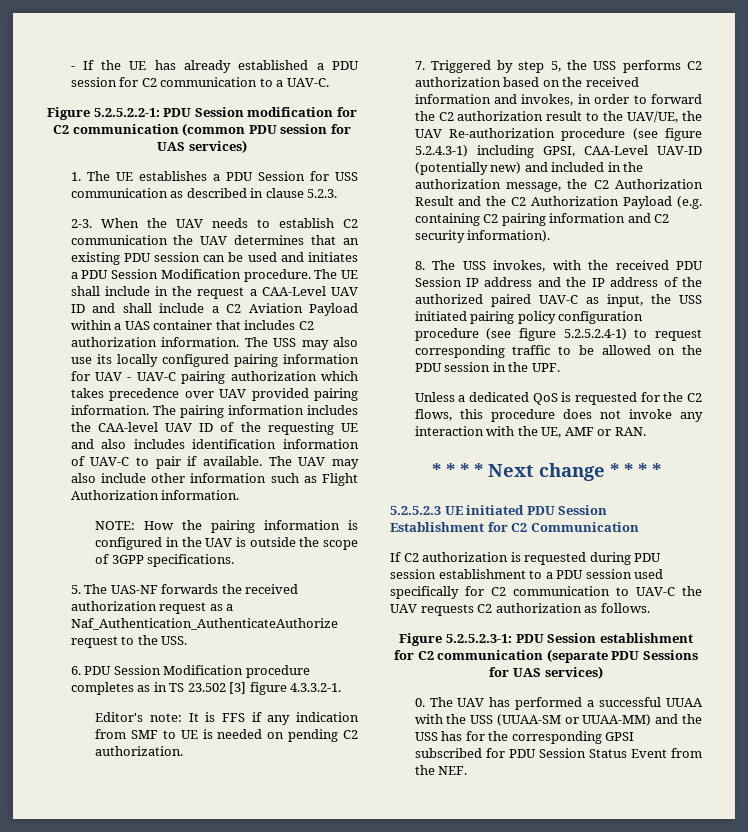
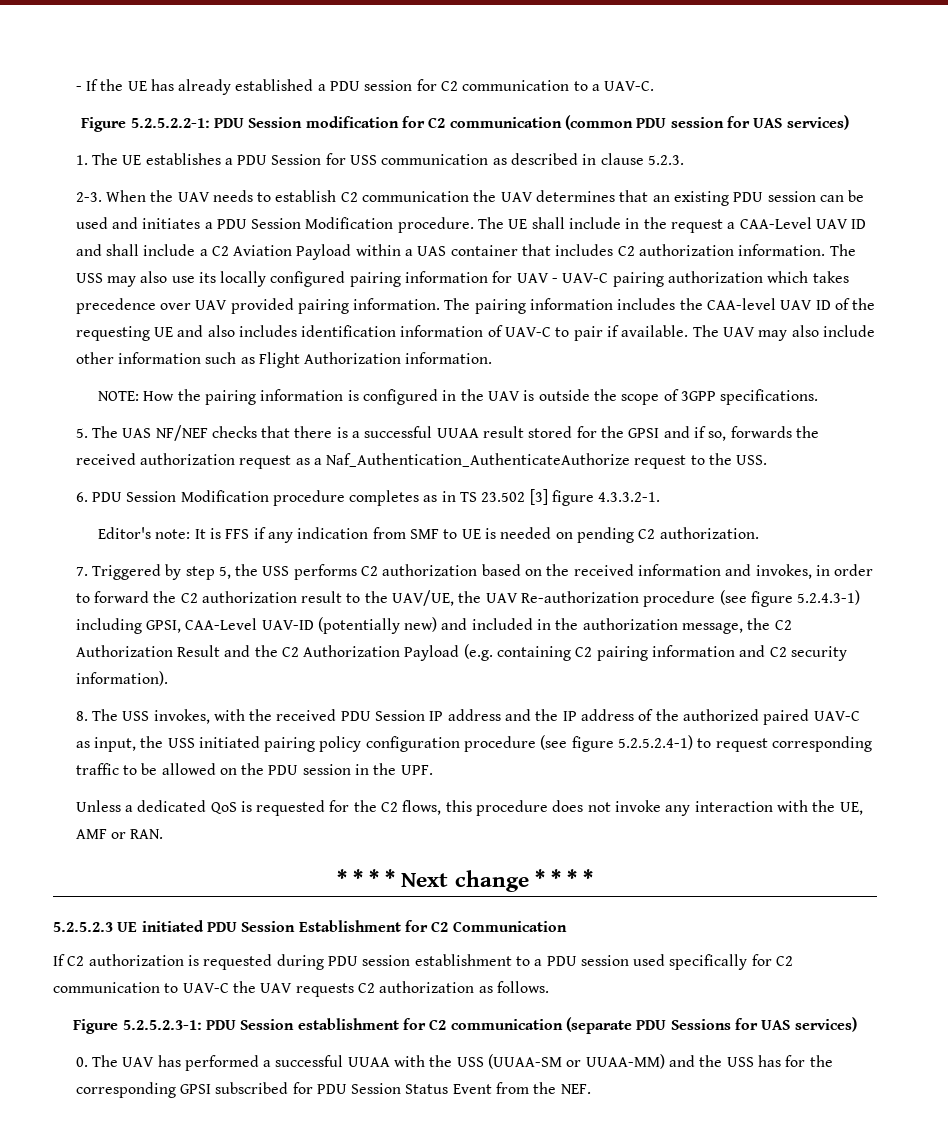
- 5. The UAS-NF forwards the received authorization request as a Naf_Authentication_AuthenticateAuthorize request to the USS.
+ 5. The UAS NF/NEF checks that there is a successful UUAA result stored for the GPSI and if so, forwards the received authorization request as a Naf_Authentication_AuthenticateAuthorize request to the USS.

